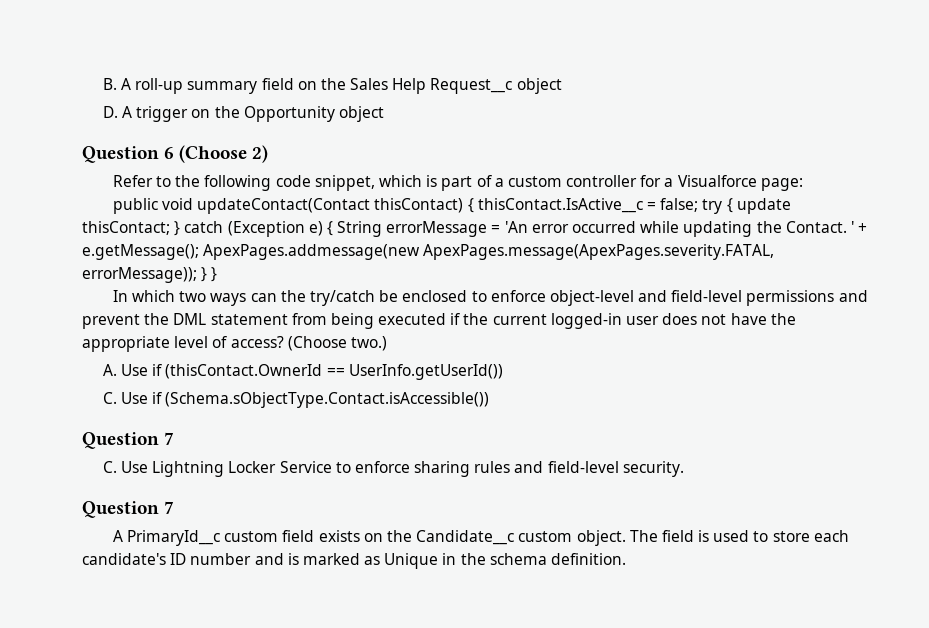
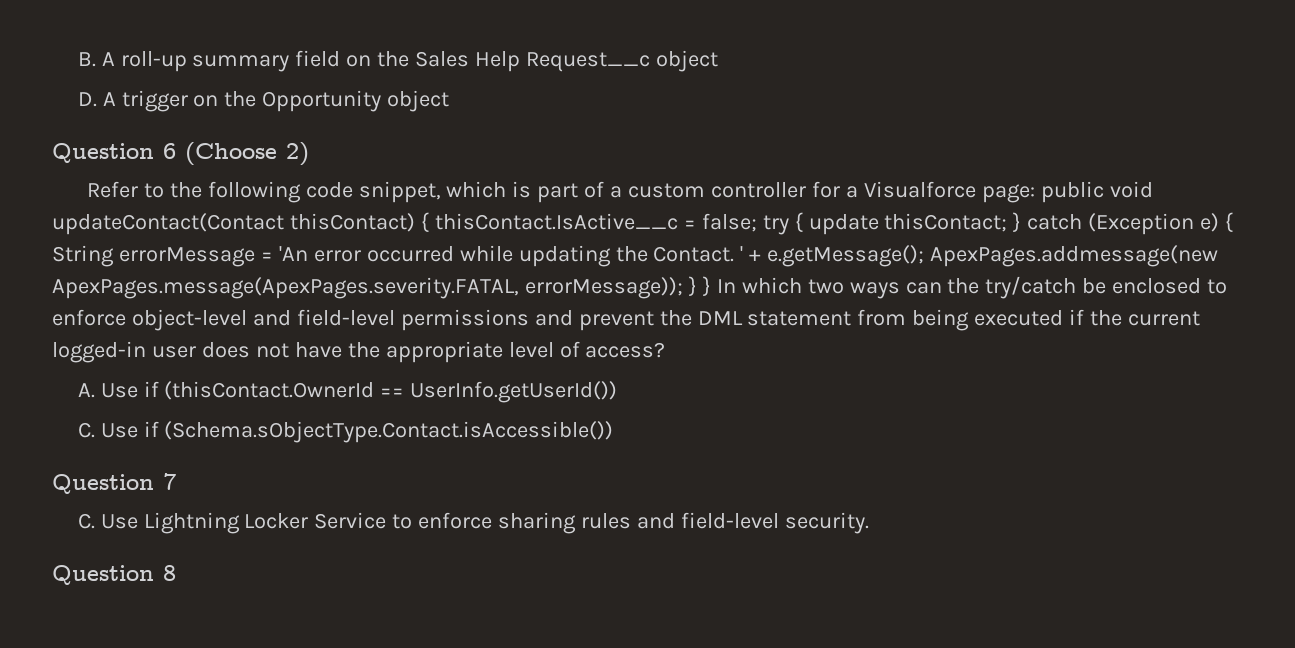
- Refer to the following code snippet, which is part of a custom controller for a Visualforce page:
- public void updateContact(Contact thisContact) { thisContact.IsActive__c = false; try { update thisContact; } catch (Exception e) { String errorMessage = 'An error occurred while updating the Contact.
+ Refer to the following code snippet, which is part of a custom controller for a Visualforce page: public void updateContact(Contact thisContact) { thisContact.IsActive__c = false; try { update thisContact; } catch (Exception e) { String errorMessage = 'An error occurred while updating the Contact.
- ' + e.getMessage(); ApexPages.addmessage(new ApexPages.message(ApexPages.severity.FATAL, errorMessage)); } }
- In which two ways can the try/catch be enclosed to enforce object-level and field-level permissions and prevent the DML statement from being executed if the current logged-in user does not have the appropriate level of access? (Choose two.)
+ ' + e.getMessage(); ApexPages.addmessage(new ApexPages.message(ApexPages.severity.FATAL, errorMessage)); } } In which two ways can the try/catch be enclosed to enforce object-level and field-level permissions and prevent the DML statement from being executed if the current logged-in user does not have the appropriate level of access?
  C. Use Lightning Locker Service to enforce sharing rules and field-level security.
- Question 7
- A PrimaryId__c custom field exists on the Candidate__c custom object. The field is used to store each candidate's ID number and is marked as Unique in the schema definition.
+ Question 8

